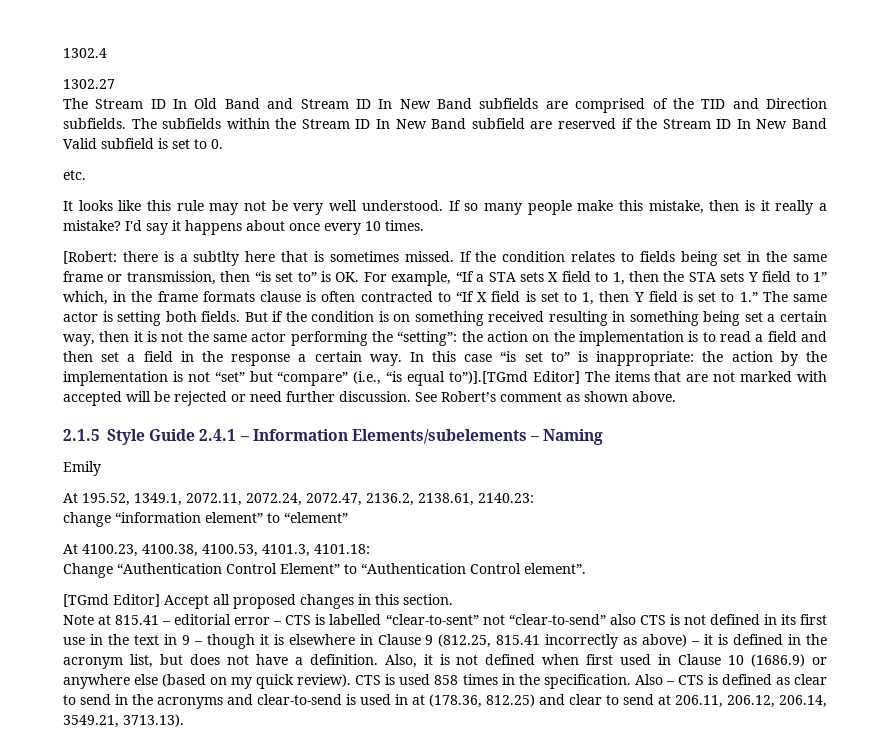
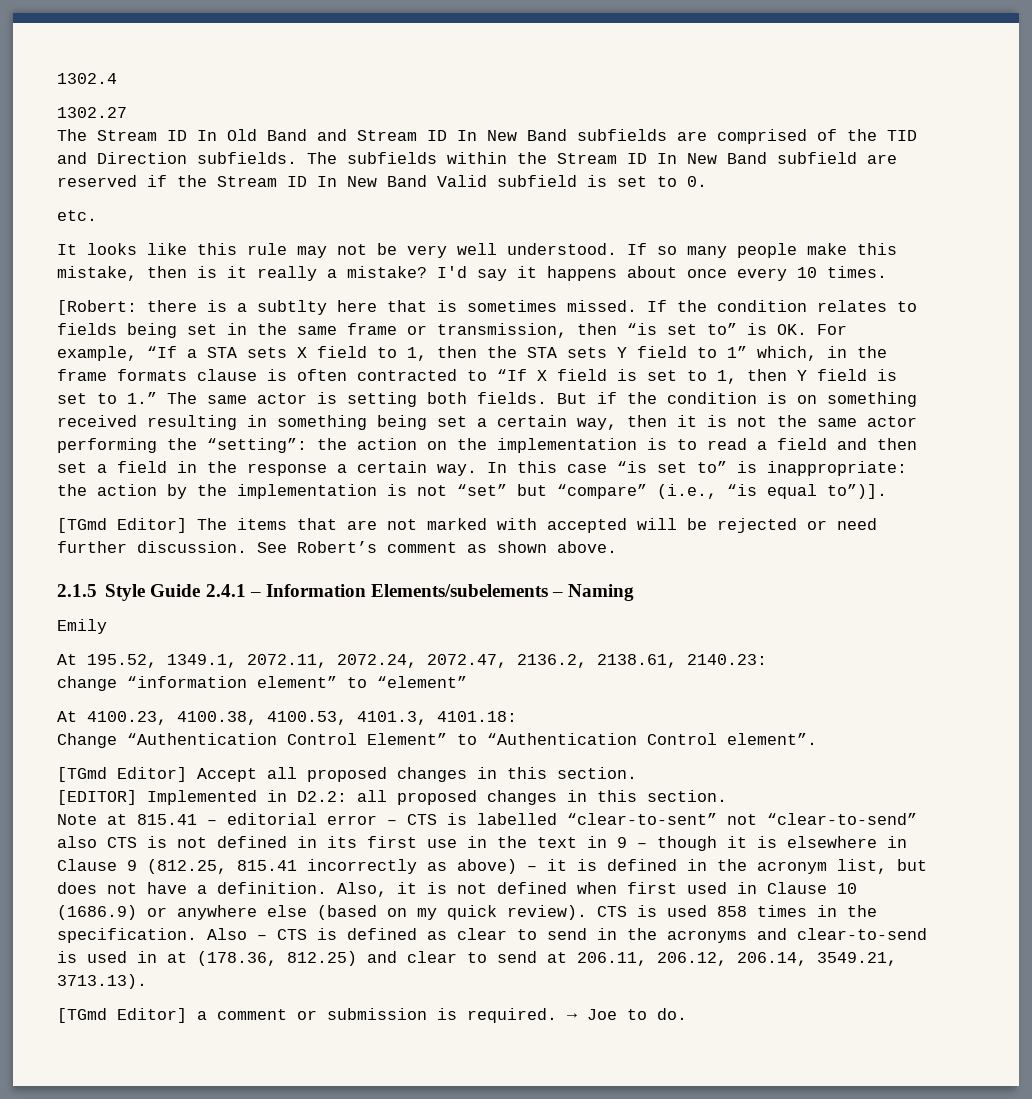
- In this case “is set to” is inappropriate: the action by the implementation is not “set” but “compare” (i.e., “is equal to”)].[TGmd Editor] The items that are not marked with accepted will be rejected or need further discussion.
+ In this case “is set to” is inappropriate: the action by the implementation is not “set” but “compare” (i.e., “is equal to”)].
+ [TGmd Editor] The items that are not marked with accepted will be rejected or need further discussion.
+ [EDITOR] Implemented in D2.2: all proposed changes in this section.
+ [TGmd Editor] a comment or submission is required. → Joe to do.

